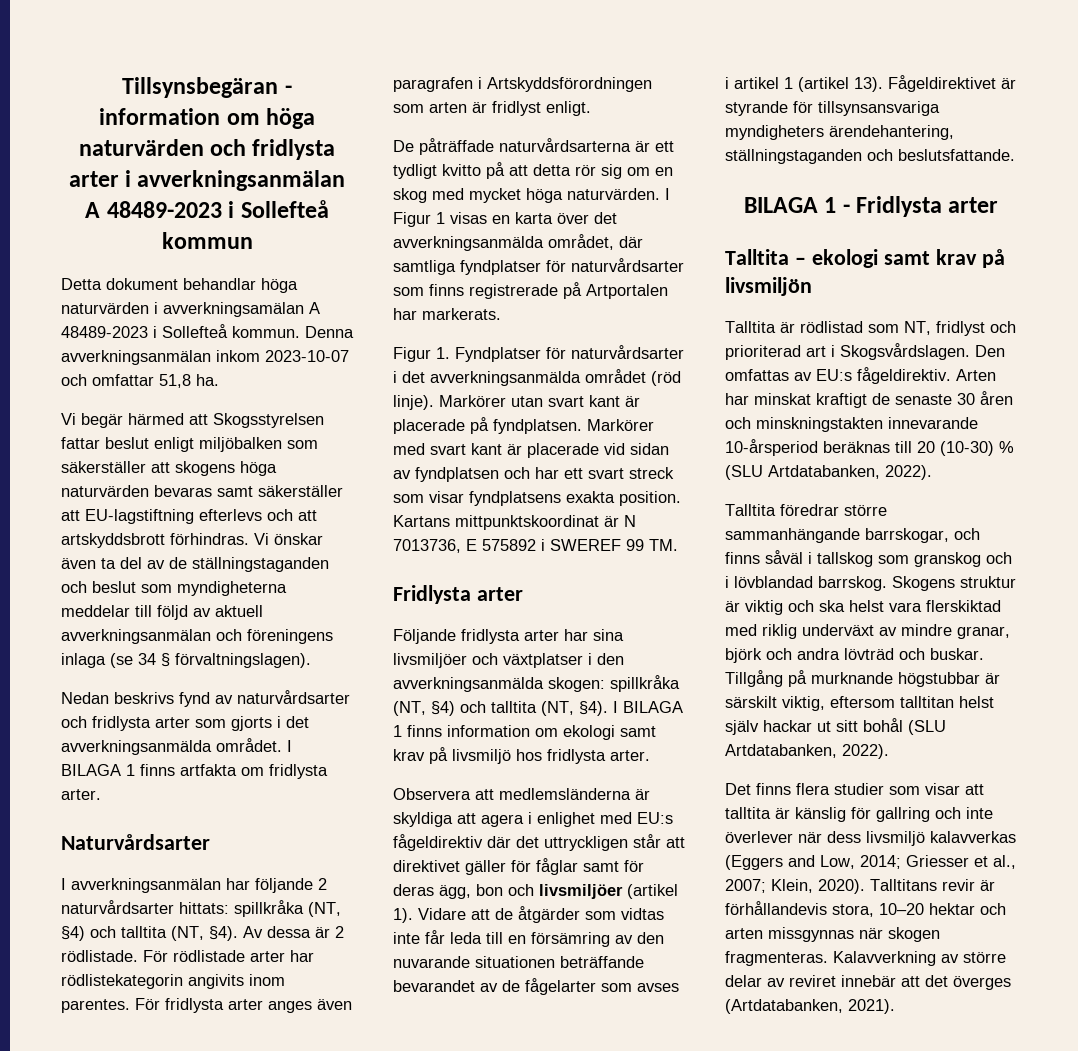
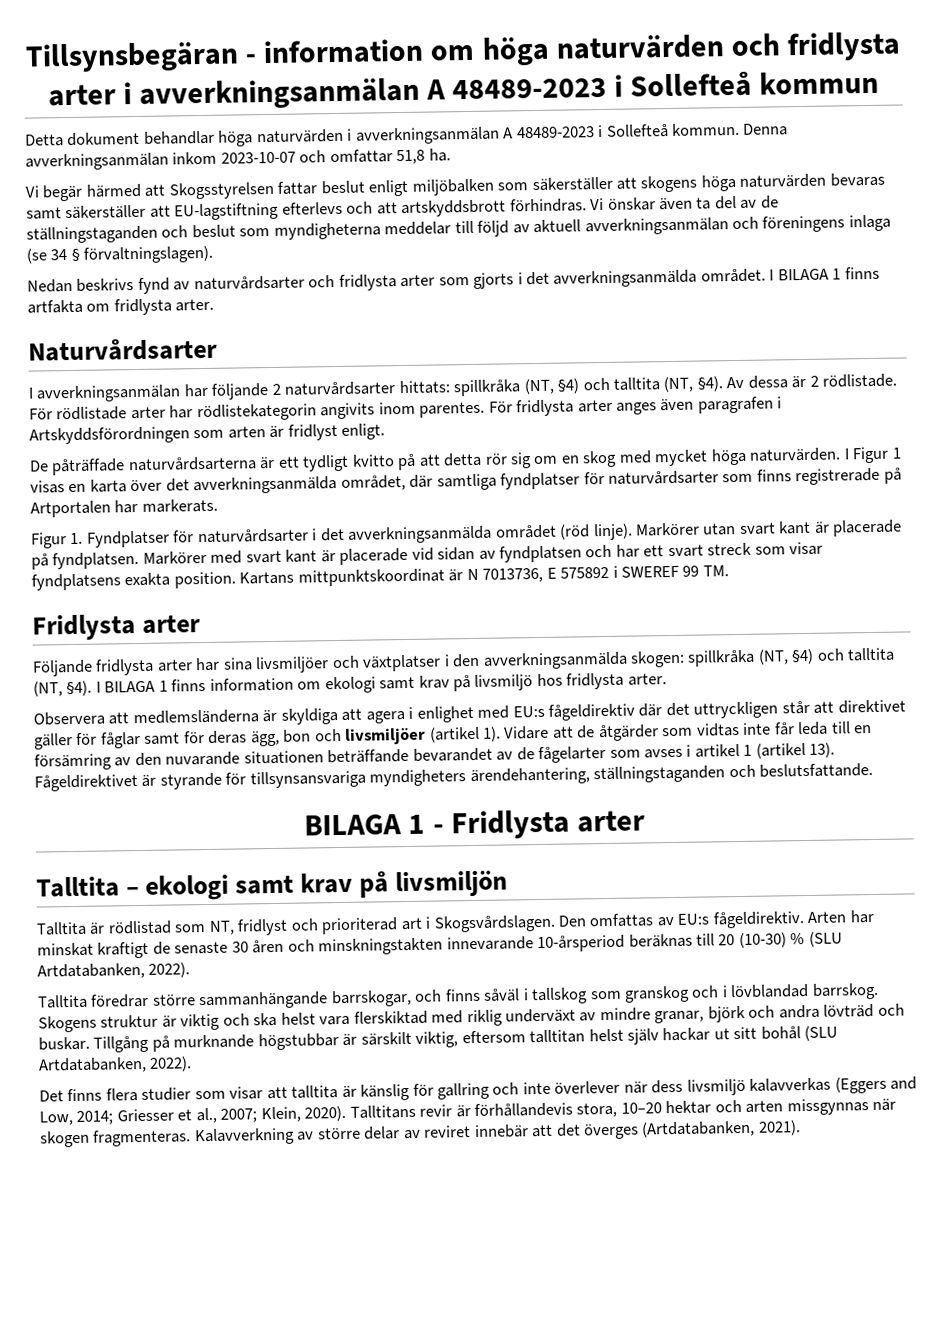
- Detta dokument behandlar höga naturvärden i avverkningsamälan A 48489-2023 i Sollefteå kommun.
+ Detta dokument behandlar höga naturvärden i avverkningsanmälan A 48489-2023 i Sollefteå kommun.

